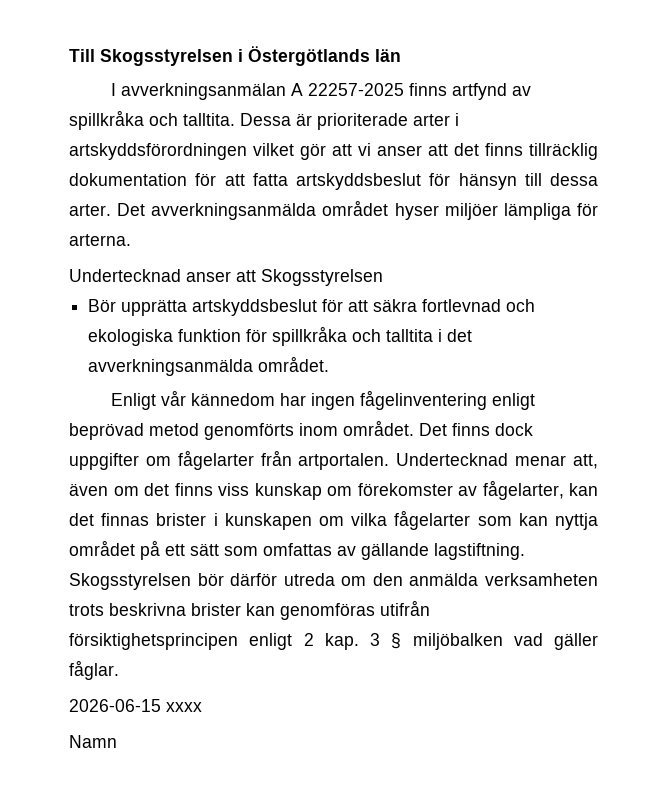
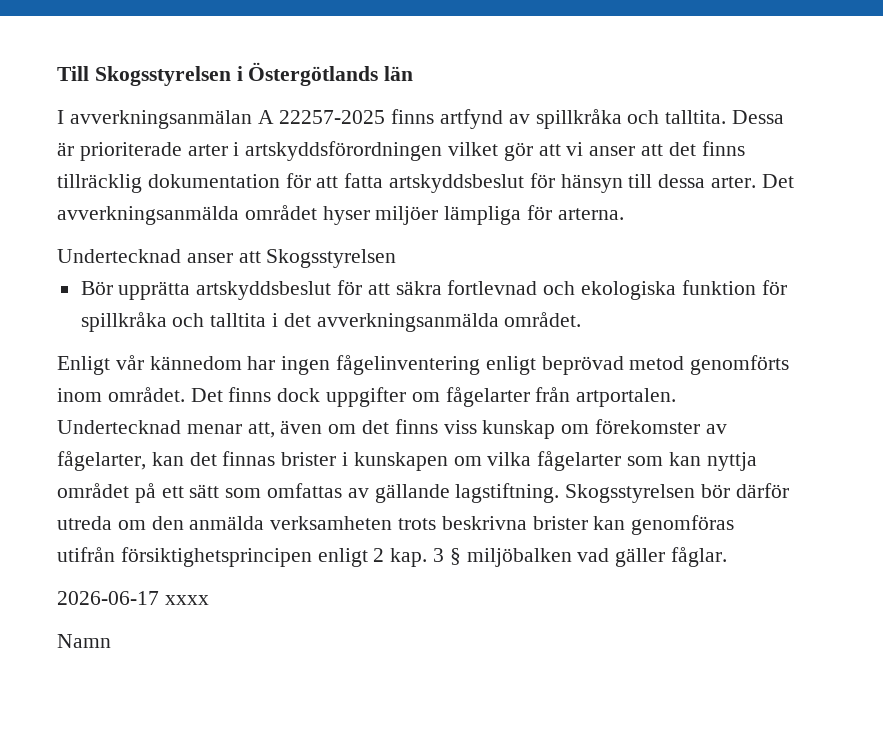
- 2026-06-15 xxxx
+ 2026-06-17 xxxx

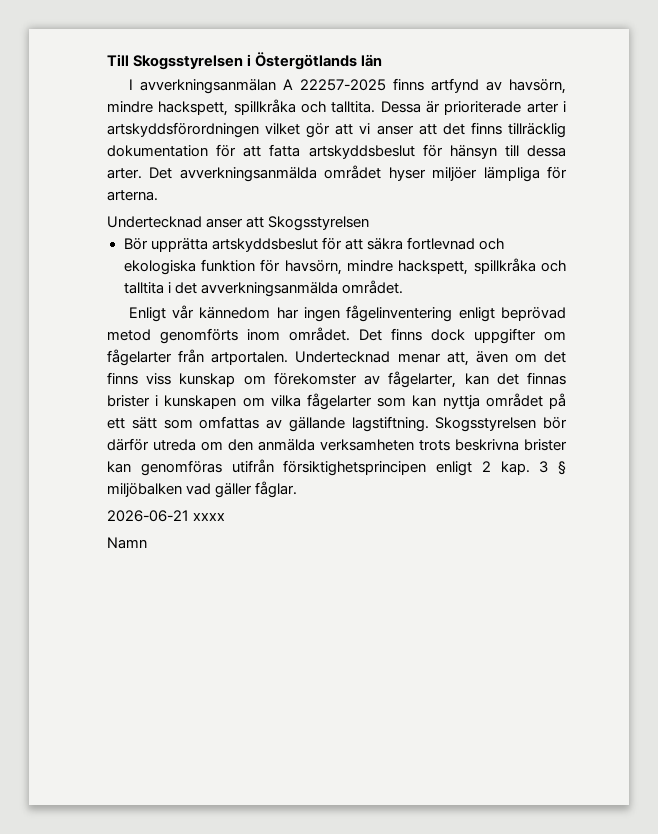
- I avverkningsanmälan A 22257-2025 finns artfynd av spillkråka och talltita.
+ I avverkningsanmälan A 22257-2025 finns artfynd av havsörn, mindre hackspett, spillkråka och talltita.
- Bör upprätta artskyddsbeslut för att säkra fortlevnad och ekologiska funktion för spillkråka och talltita i det avverkningsanmälda området.
+ Bör upprätta artskyddsbeslut för att säkra fortlevnad och ekologiska funktion för havsörn, mindre hackspett, spillkråka och talltita i det avverkningsanmälda området.
- 2026-06-17 xxxx
+ 2026-06-21 xxxx

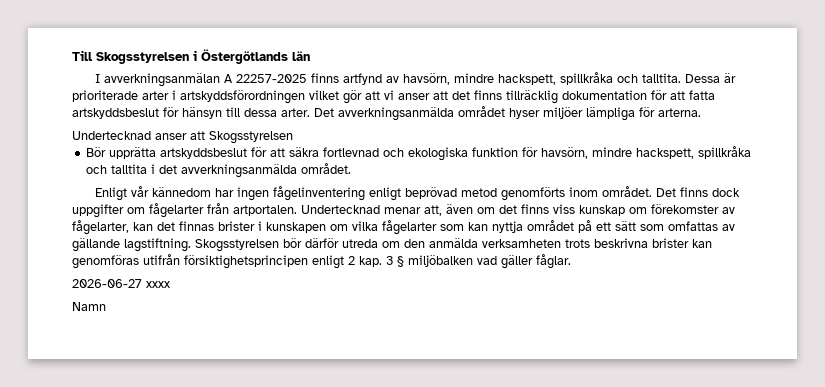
- 2026-06-21 xxxx
+ 2026-06-27 xxxx

